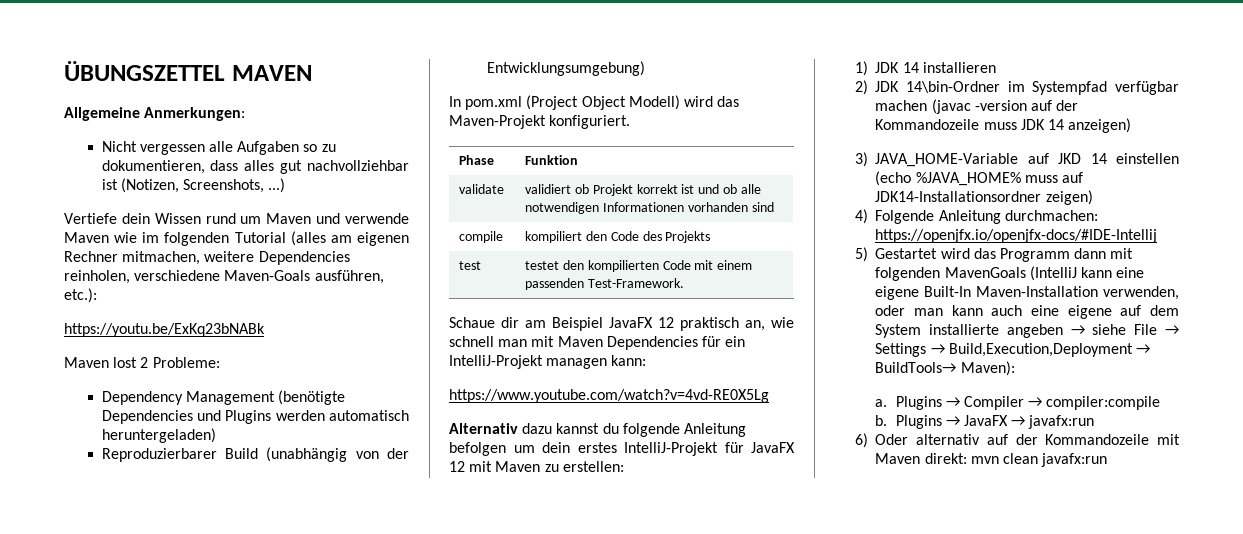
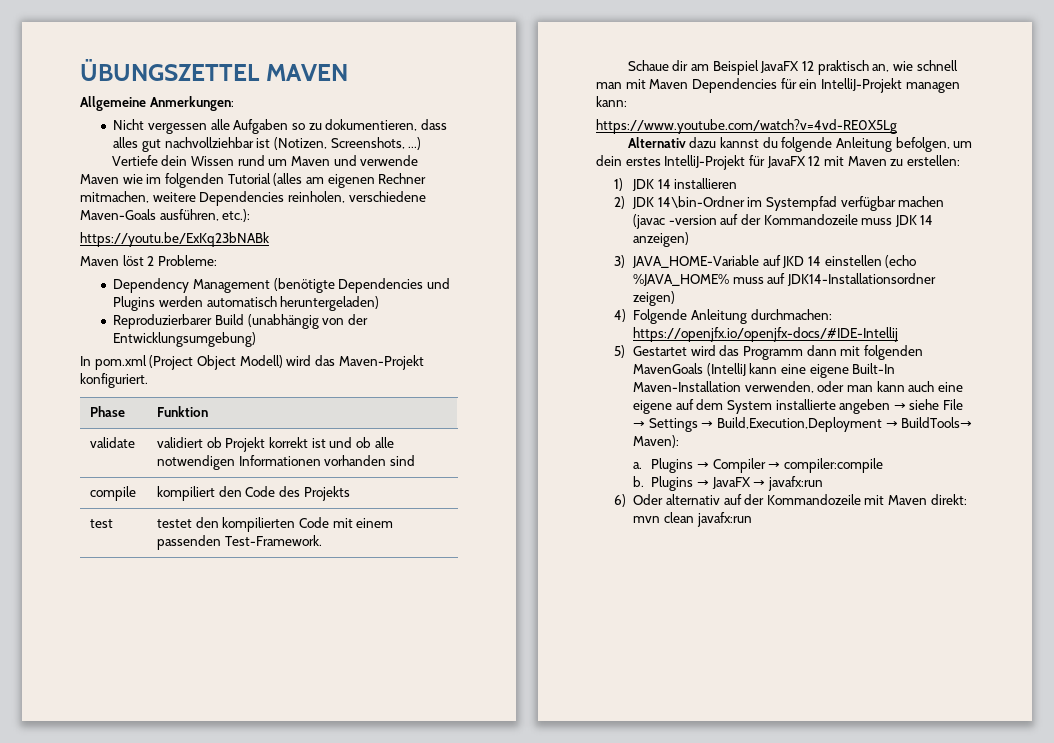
- Maven lost 2 Probleme:
+ Maven löst 2 Probleme:
- Alternativ dazu kannst du folgende Anleitung befolgen um dein erstes IntelliJ-Projekt für JavaFX 12 mit Maven zu erstellen:
+ Alternativ dazu kannst du folgende Anleitung befolgen, um dein erstes IntelliJ-Projekt für JavaFX 12 mit Maven zu erstellen:

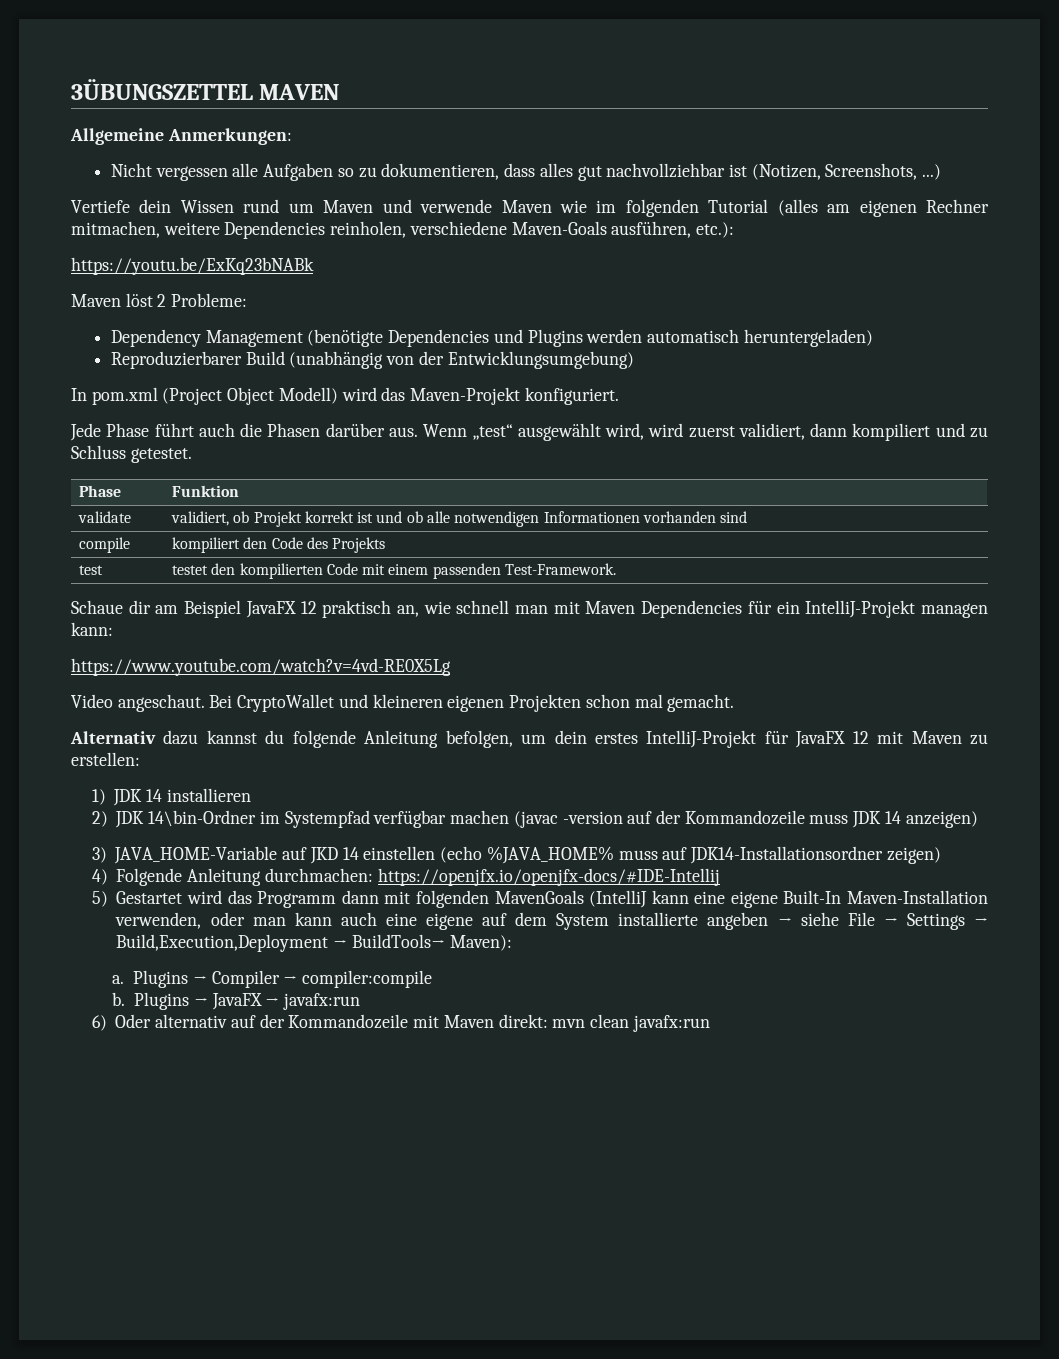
- ÜBUNGSZETTEL MAVEN
+ 3ÜBUNGSZETTEL MAVEN
+ Jede Phase führt auch die Phasen darüber aus. Wenn „test“ ausgewählt wird, wird zuerst validiert, dann kompiliert und zu Schluss getestet.
- validate | validiert ob Projekt korrekt ist und ob alle notwendigen Informationen vorhanden sind
+ validate | validiert, ob Projekt korrekt ist und ob alle notwendigen Informationen vorhanden sind
+ Video angeschaut. Bei CryptoWallet und kleineren eigenen Projekten schon mal gemacht.

